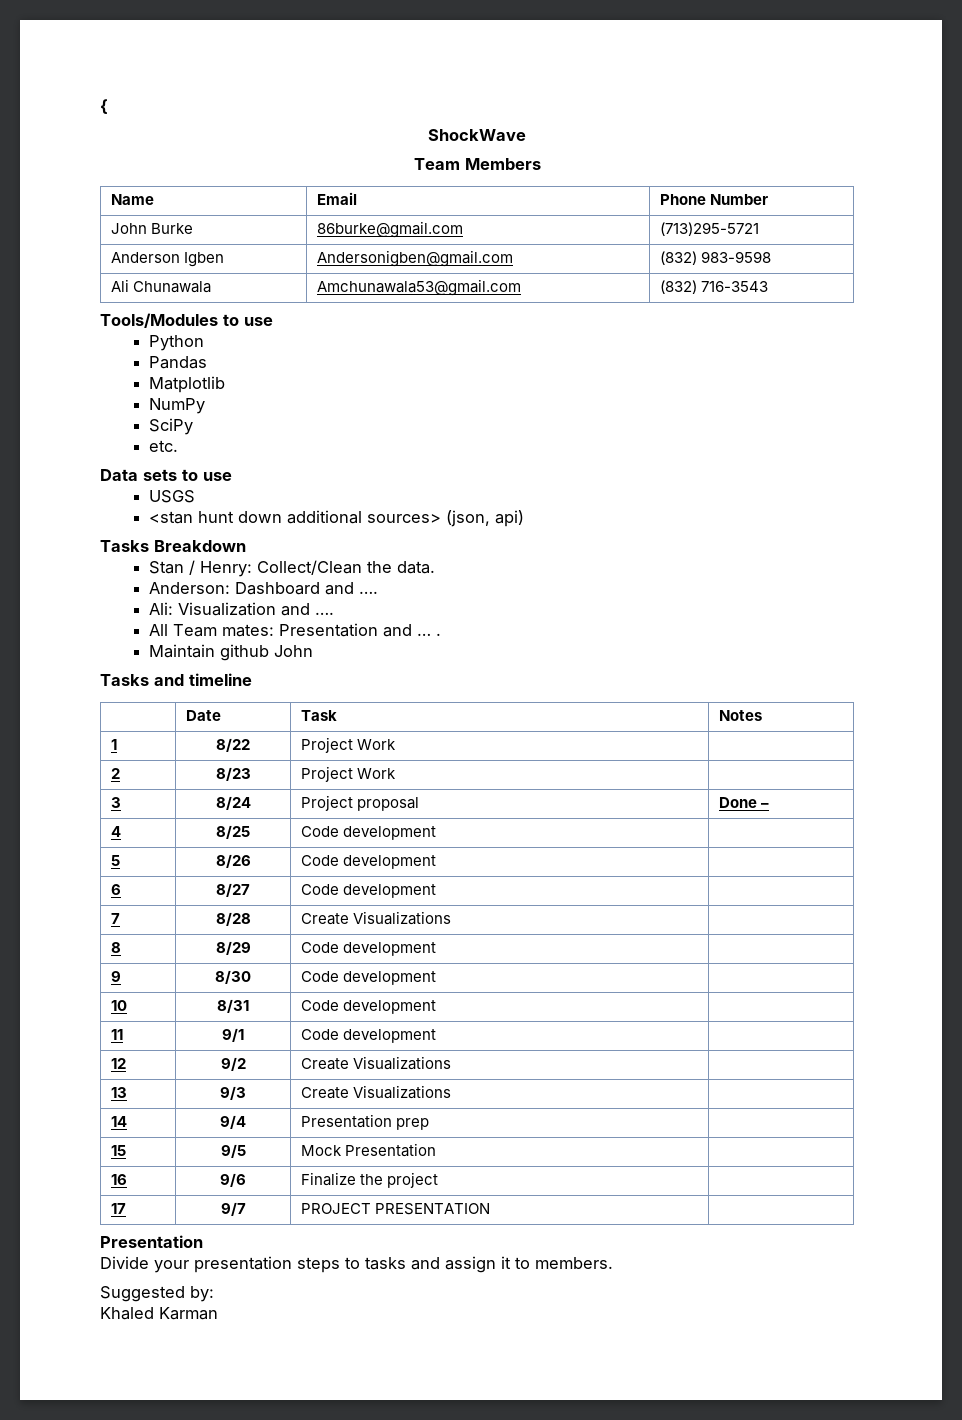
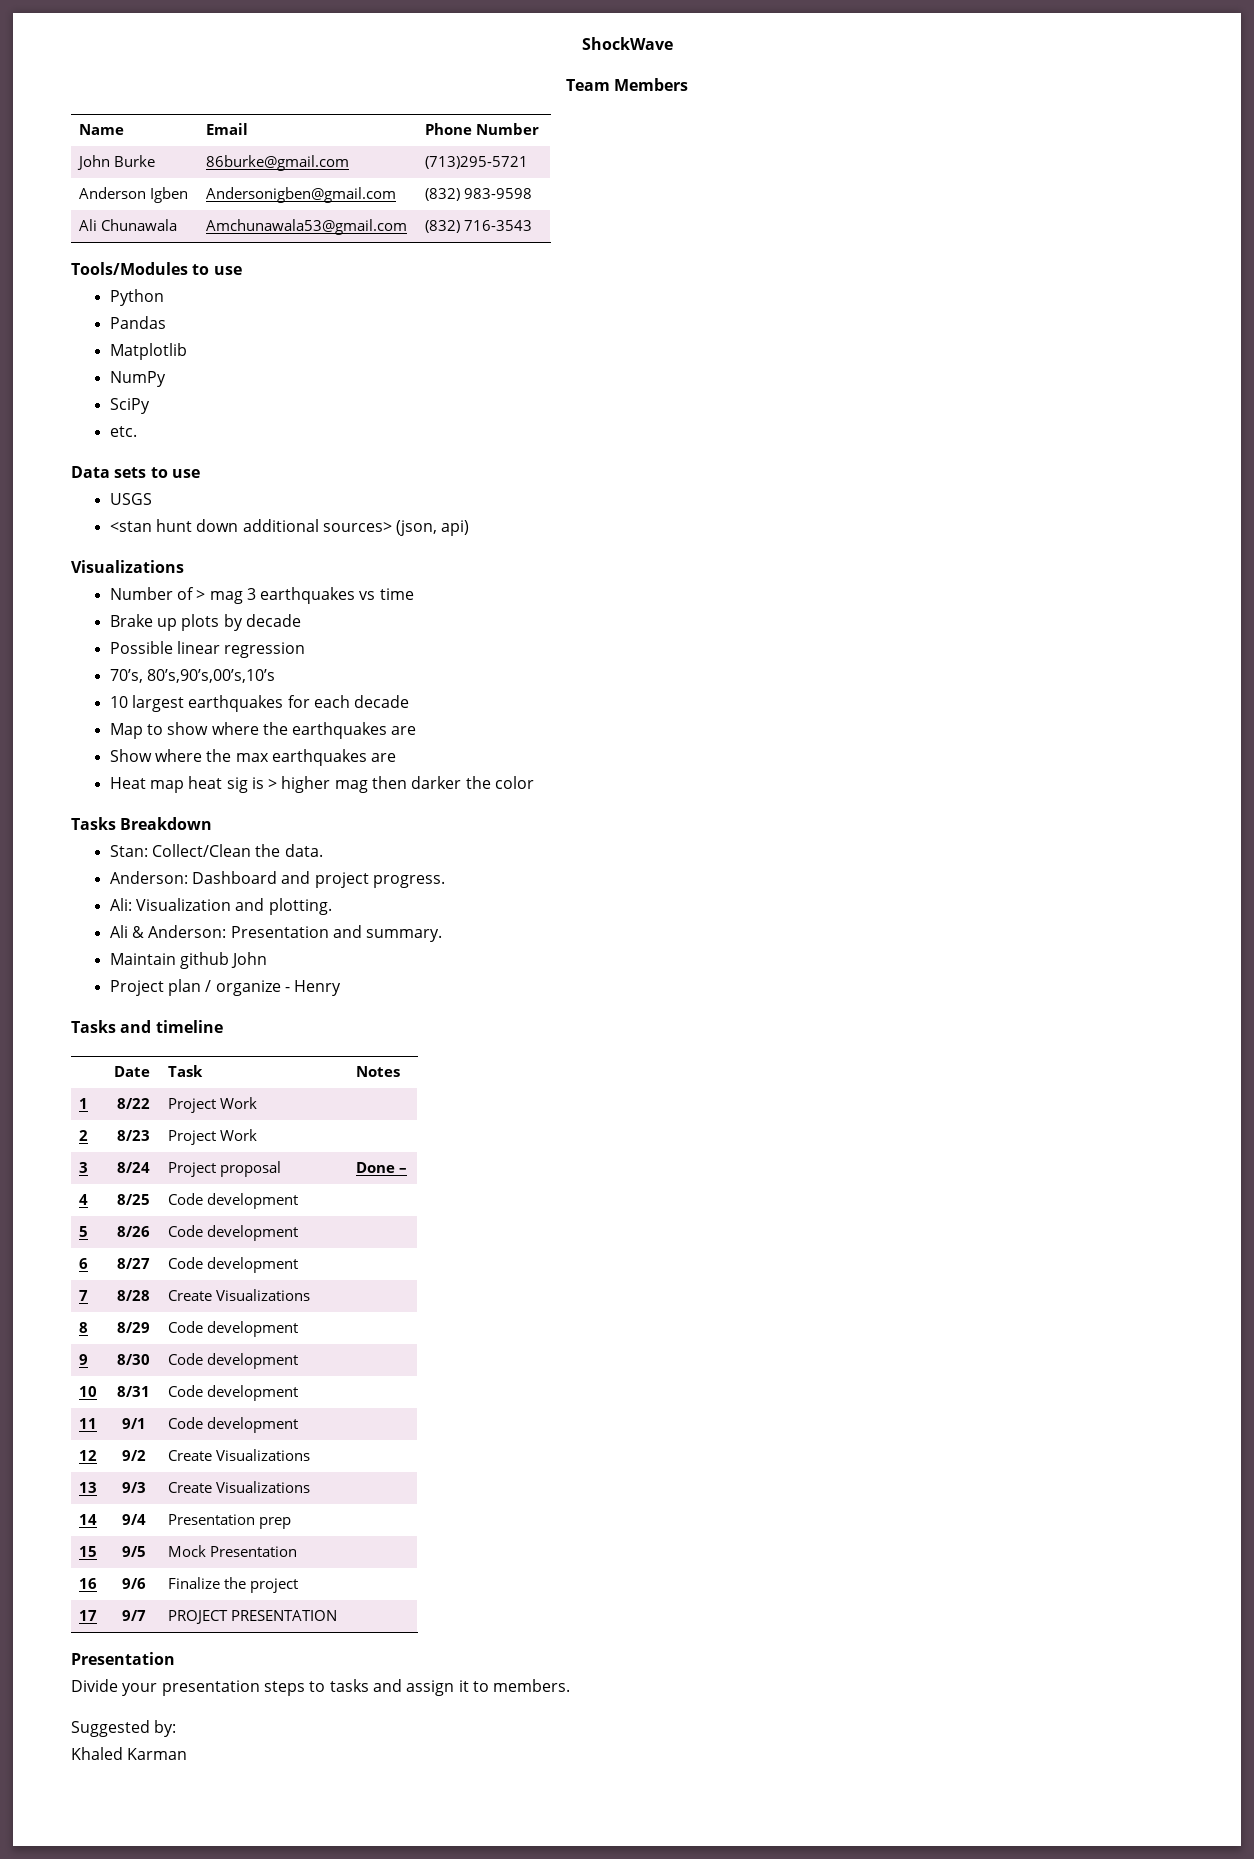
- {
  <stan hunt down additional sources> (json, api)
+ Visualizations
+ Number of > mag 3 earthquakes vs time
+ Brake up plots by decade
+ Possible linear regression
+ 70’s, 80’s,90’s,00’s,10’s
+ 10 largest earthquakes for each decade
+ Map to show where the earthquakes are
+ Show where the max earthquakes are
+ Heat map heat sig is > higher mag then darker the color
- Stan / Henry: Collect/Clean the data.
+ Stan: Collect/Clean the data.
- Anderson: Dashboard and ….
+ Anderson: Dashboard and project progress.
- Ali: Visualization and ….
- All Team mates: Presentation and … .
+ Ali: Visualization and plotting.
+ Ali & Anderson: Presentation and summary.
  Maintain github John
+ Project plan / organize - Henry

